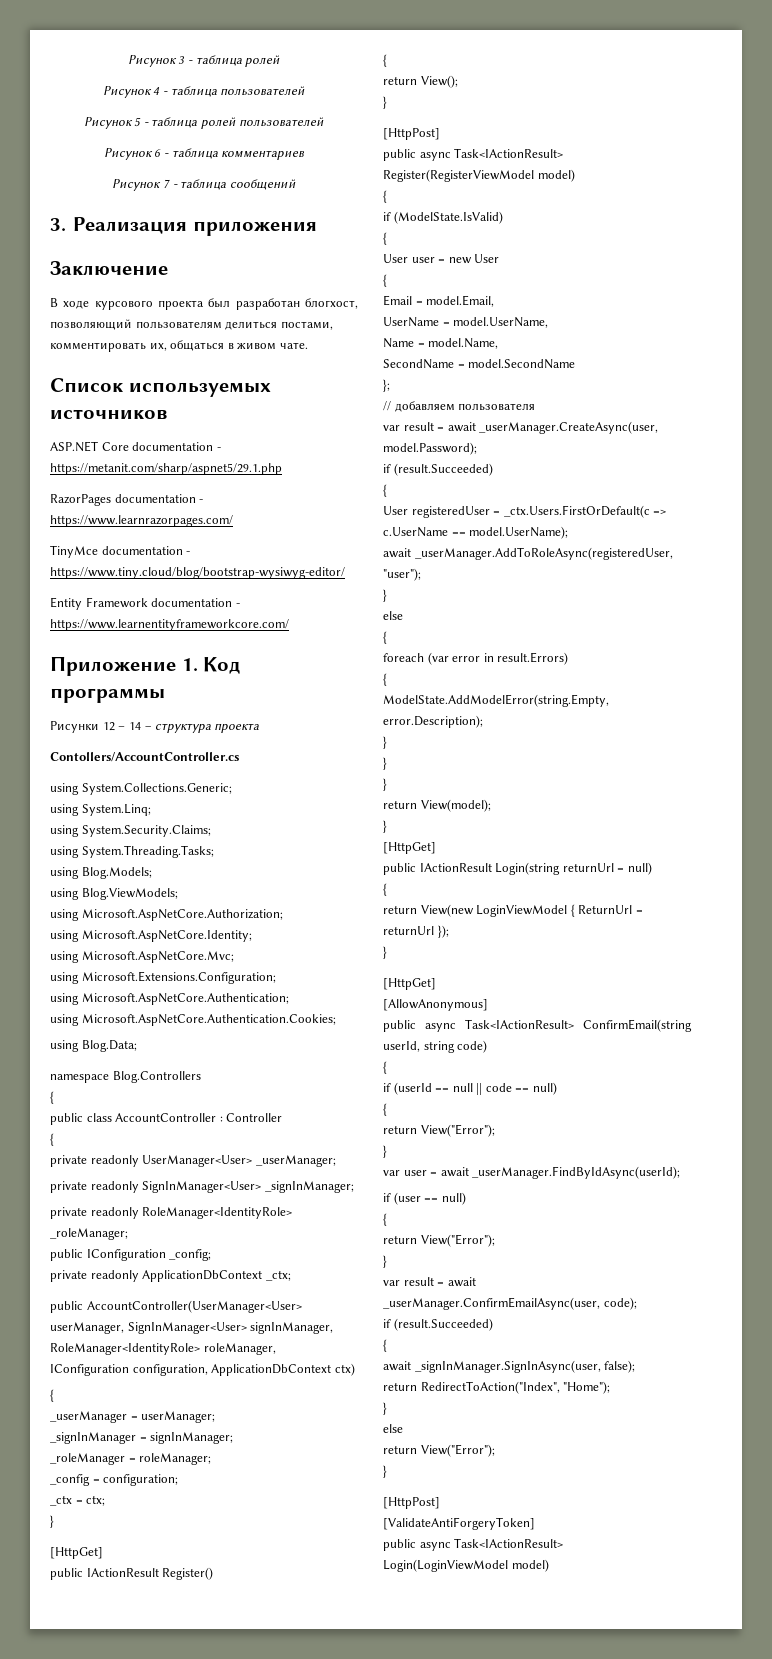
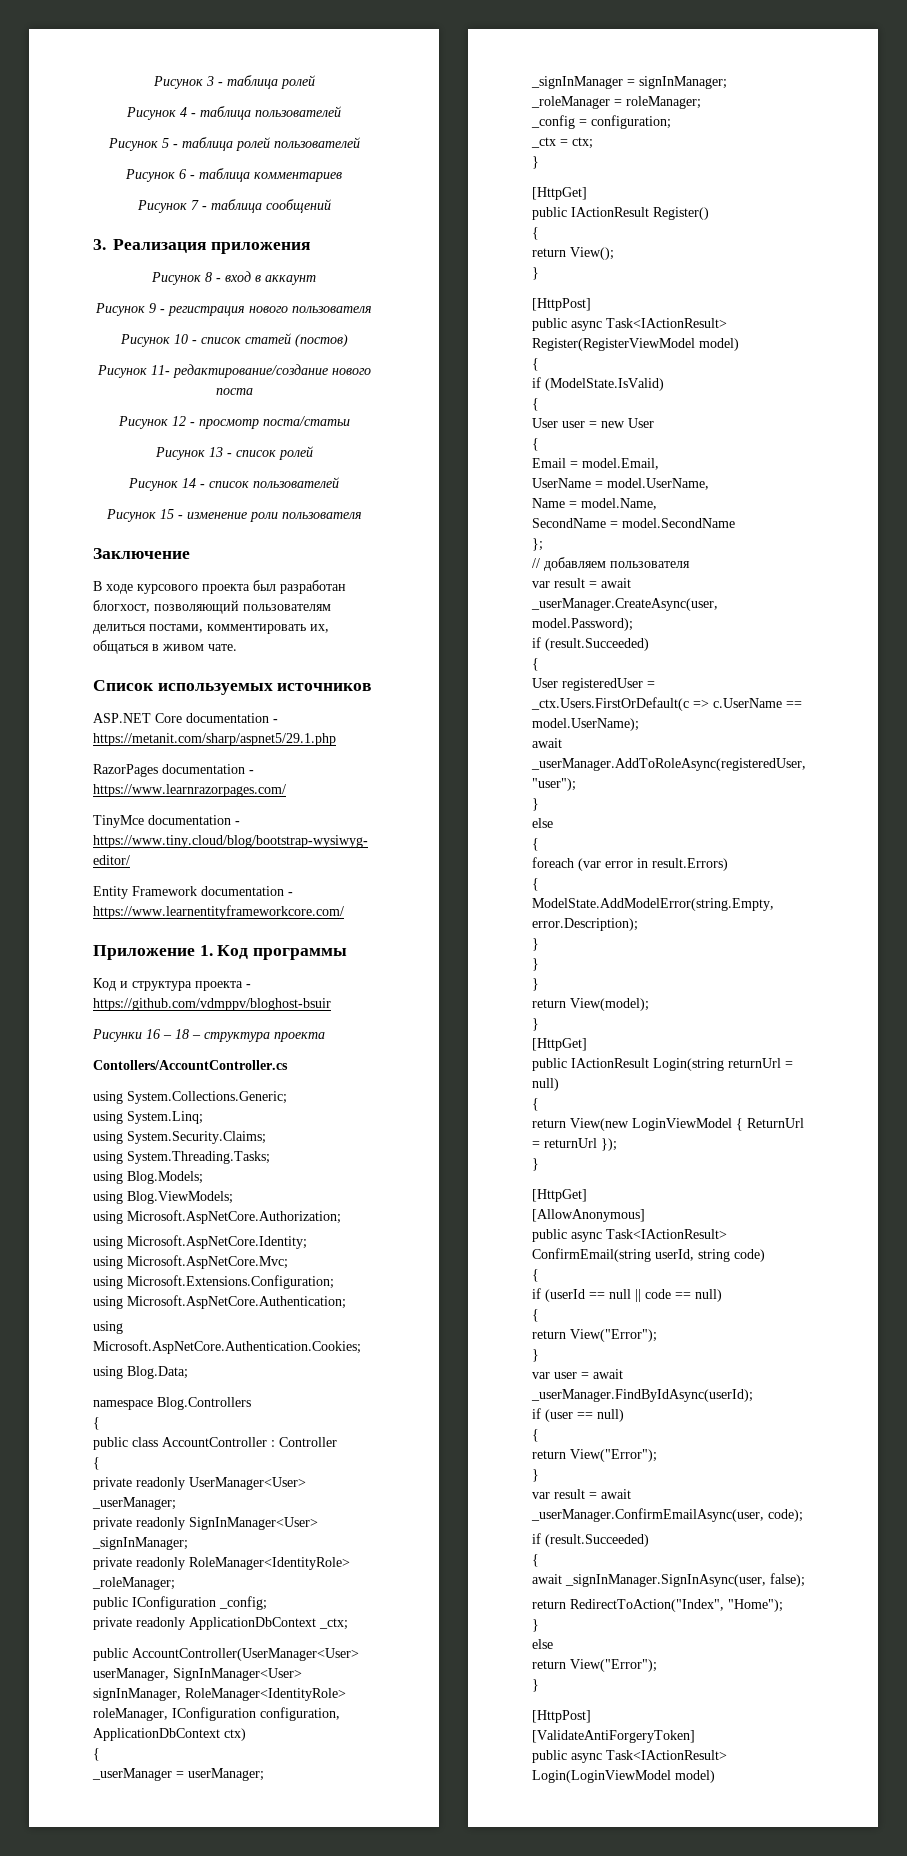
+ Рисунок 8 - вход в аккаунт
+ Рисунок 9 - регистрация нового пользователя
+ Рисунок 10 - список статей (постов)
+ Рисунок 11- редактирование/создание нового поста
+ Рисунок 12 - просмотр поста/статьи
+ Рисунок 13 - список ролей
+ Рисунок 14 - список пользователей
+ Рисунок 15 - изменение роли пользователя
- Рисунки 12 – 14 – структура проекта
+ Код и структура проекта - https://github.com/vdmppv/bloghost-bsuir
+ Рисунки 16 – 18 – структура проекта

